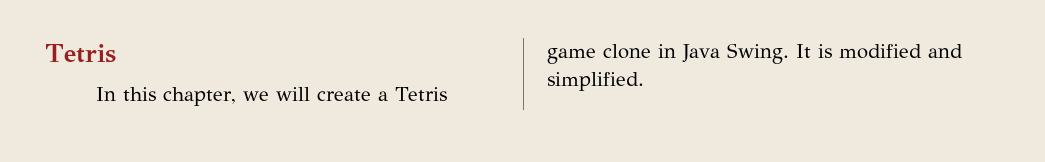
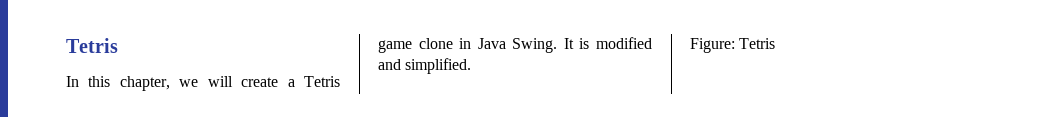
+ Figure: Tetris

